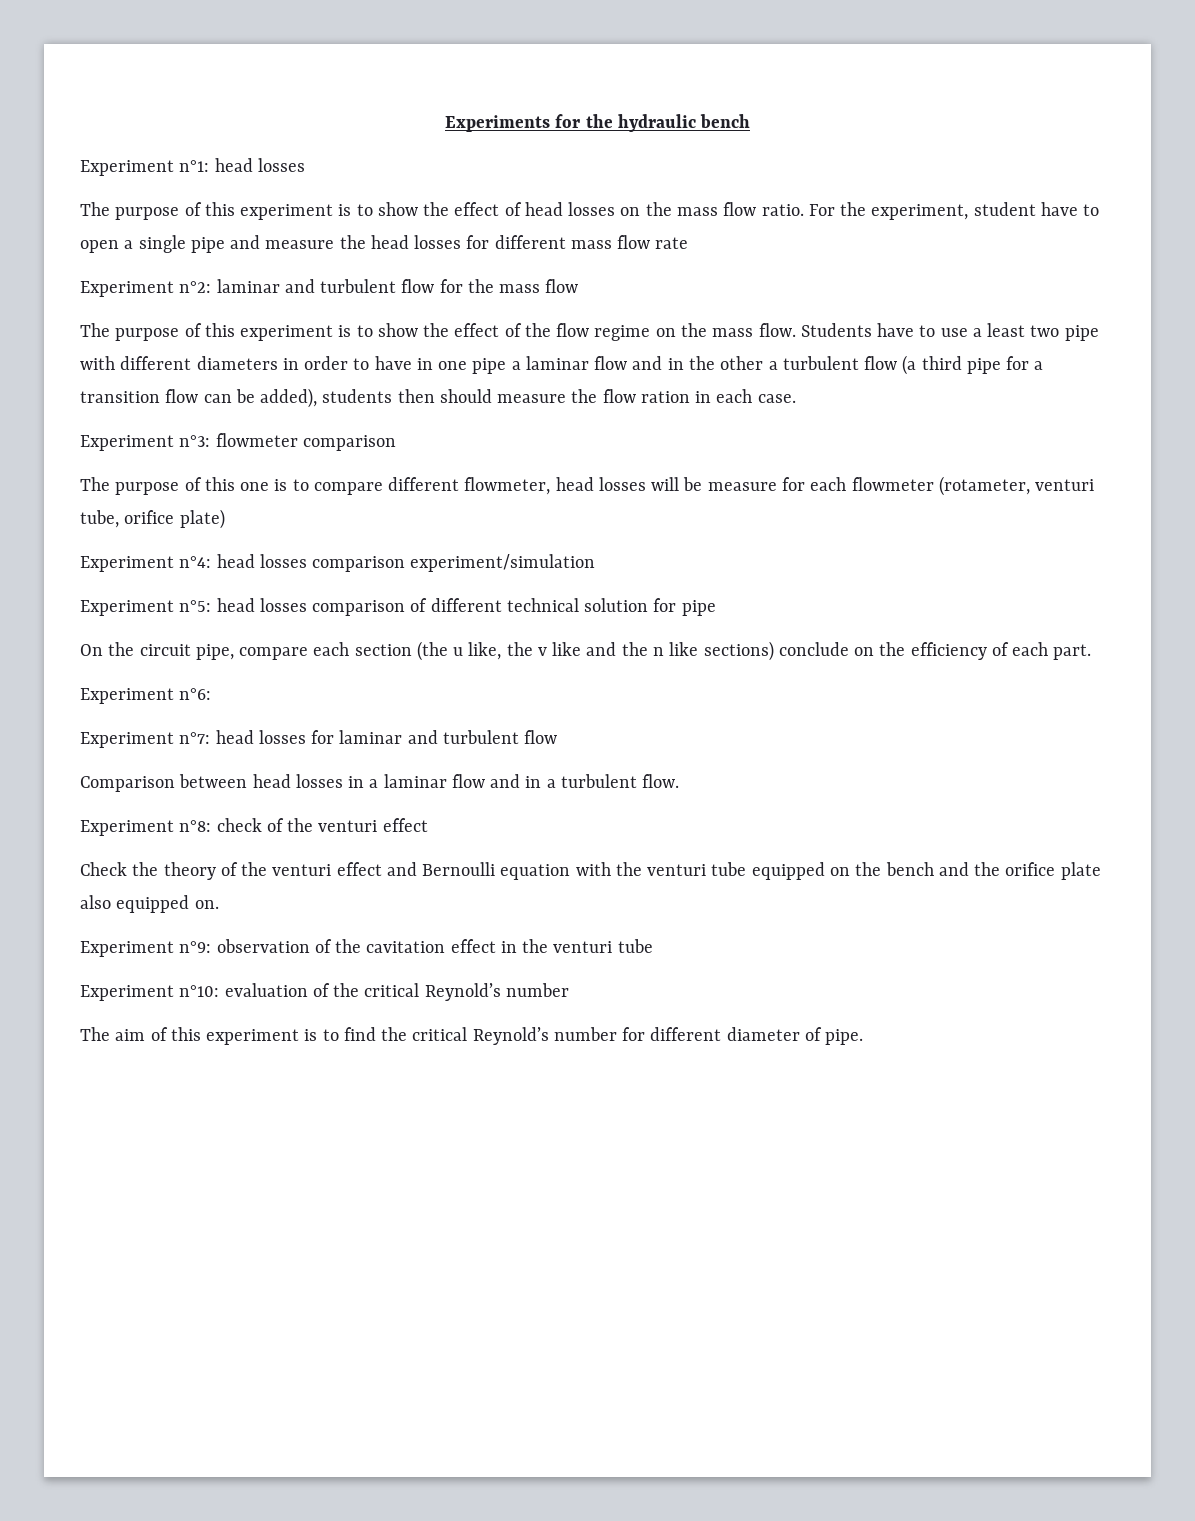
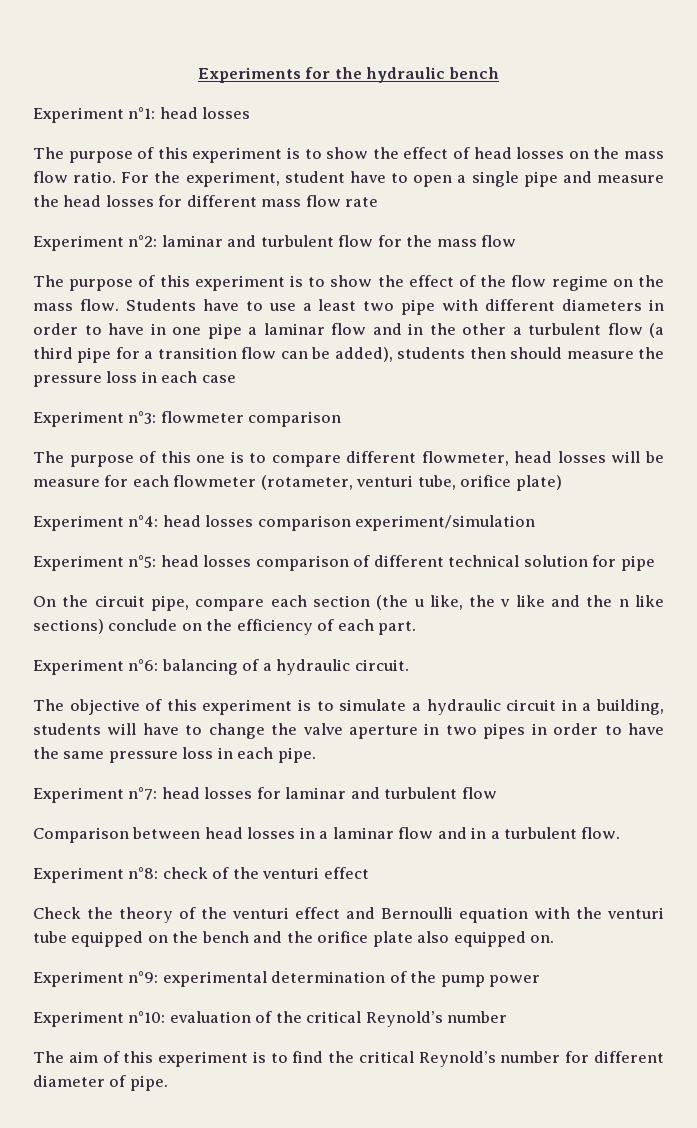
- Students have to use a least two pipe with different diameters in order to have in one pipe a laminar flow and in the other a turbulent flow (a third pipe for a transition flow can be added), students then should measure the flow ration in each case.
+ Students have to use a least two pipe with different diameters in order to have in one pipe a laminar flow and in the other a turbulent flow (a third pipe for a transition flow can be added), students then should measure the pressure loss in each case
- Experiment n°6:
+ Experiment n°6: balancing of a hydraulic circuit.
+ The objective of this experiment is to simulate a hydraulic circuit in a building, students will have to change the valve aperture in two pipes in order to have the same pressure loss in each pipe.
- Experiment n°9: observation of the cavitation effect in the venturi tube
+ Experiment n°9: experimental determination of the pump power

